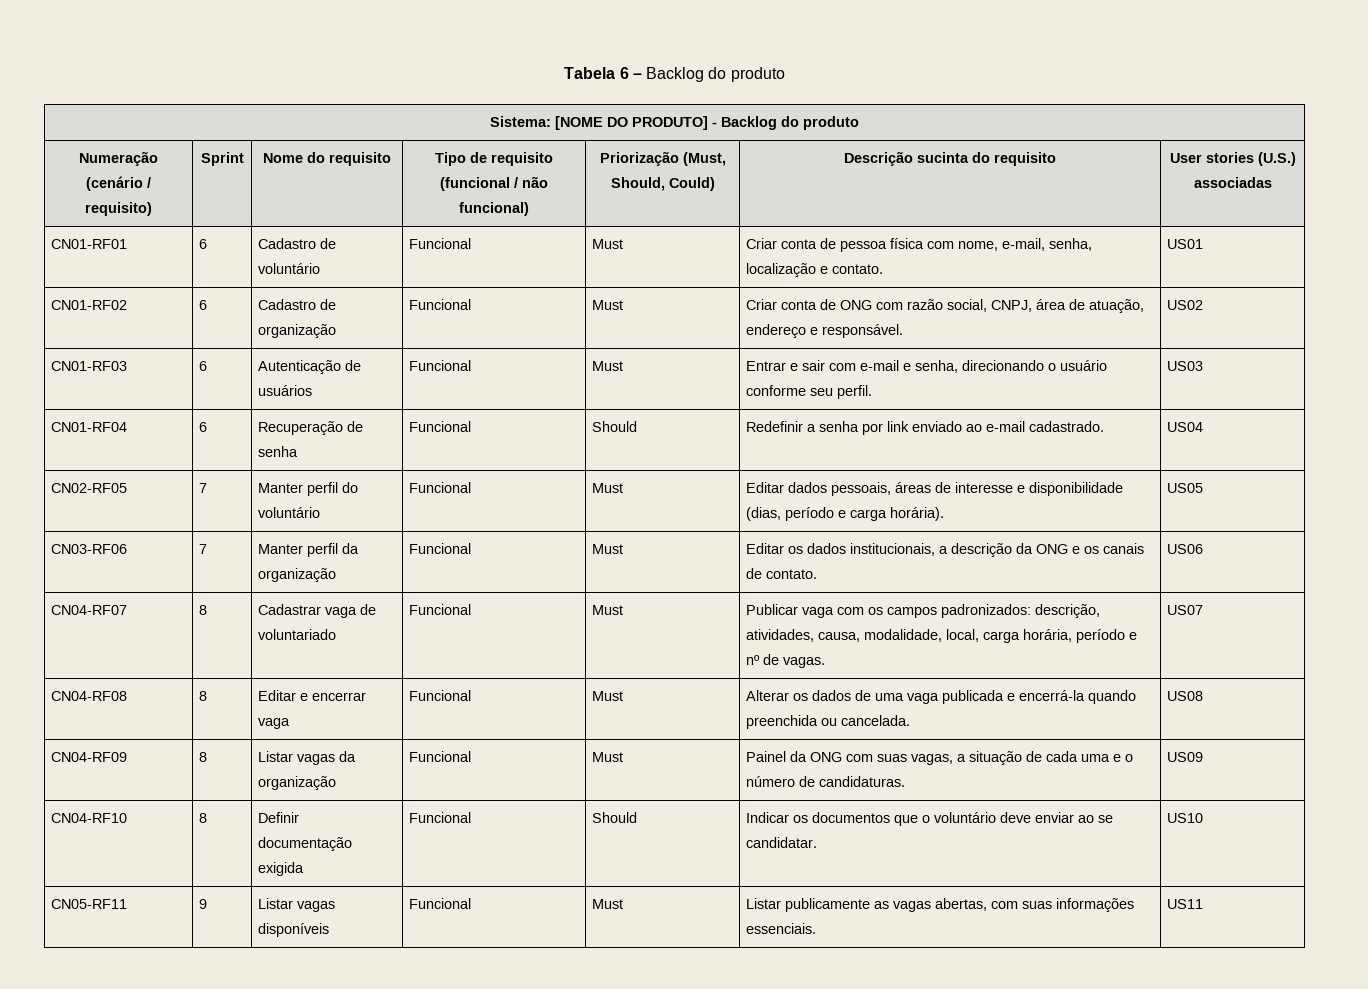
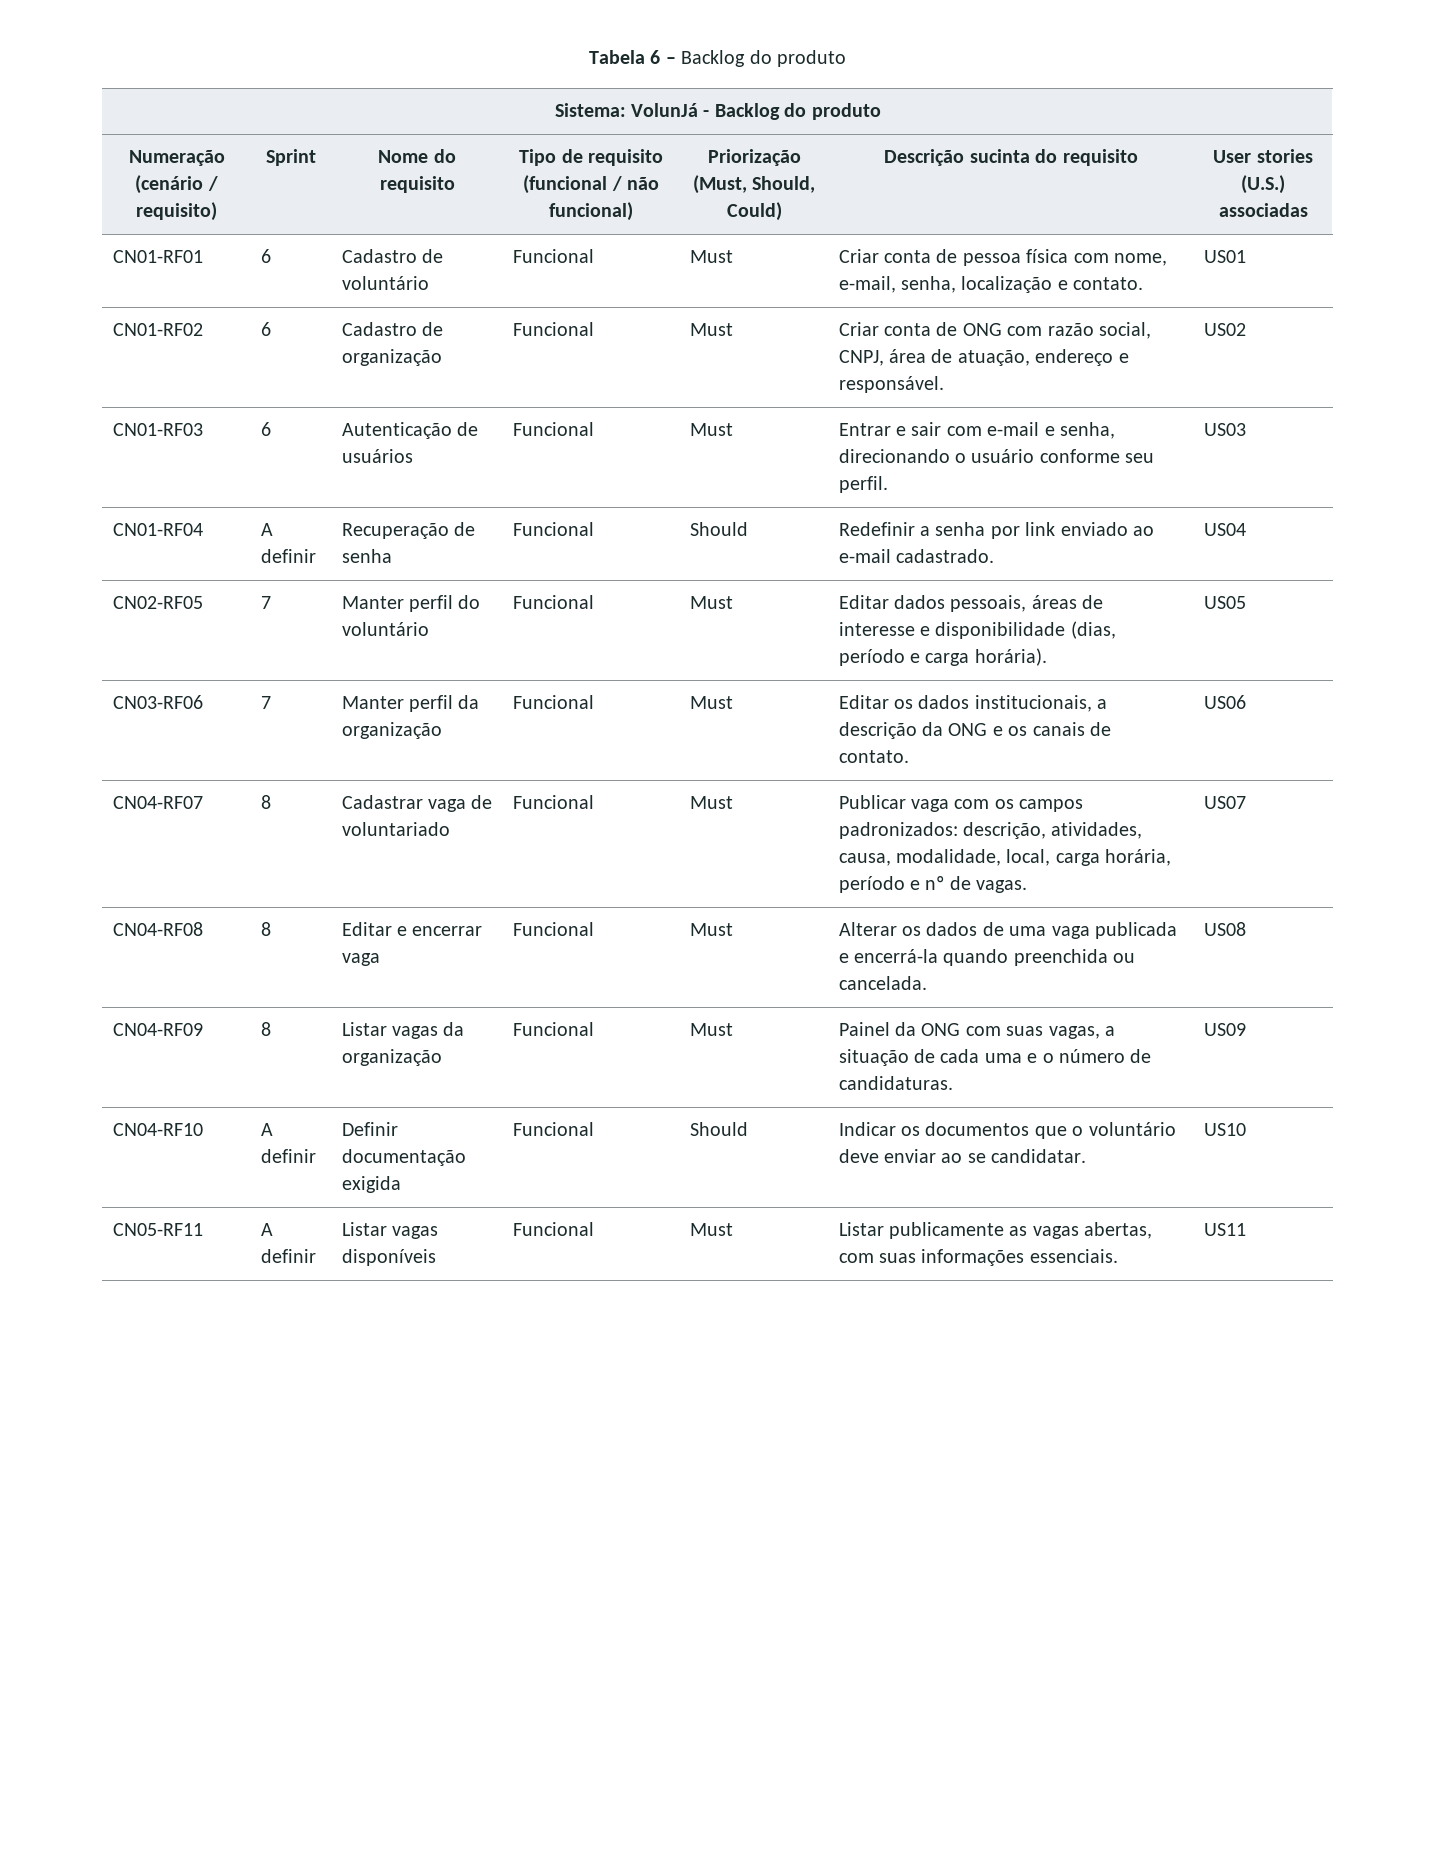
- Sistema: [NOME DO PRODUTO] - Backlog do produto
+ Sistema: VolunJá - Backlog do produto
- CN01-RF04 | 6 | Recuperação de senha | Funcional | Should | Redefinir a senha por link enviado ao e-mail cadastrado. | US04
+ CN01-RF04 | A definir | Recuperação de senha | Funcional | Should | Redefinir a senha por link enviado ao e-mail cadastrado. | US04
- CN04-RF10 | 8 | Definir documentação exigida | Funcional | Should | Indicar os documentos que o voluntário deve enviar ao se candidatar. | US10
+ CN04-RF10 | A definir | Definir documentação exigida | Funcional | Should | Indicar os documentos que o voluntário deve enviar ao se candidatar. | US10
- CN05-RF11 | 9 | Listar vagas disponíveis | Funcional | Must | Listar publicamente as vagas abertas, com suas informações essenciais. | US11
+ CN05-RF11 | A definir | Listar vagas disponíveis | Funcional | Must | Listar publicamente as vagas abertas, com suas informações essenciais. | US11

